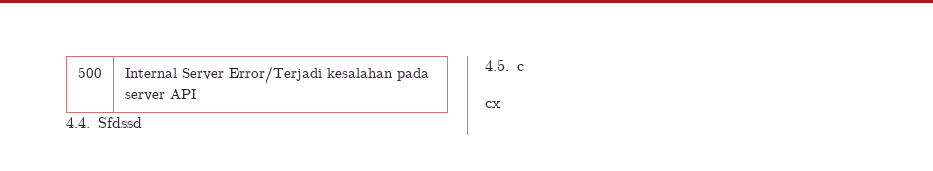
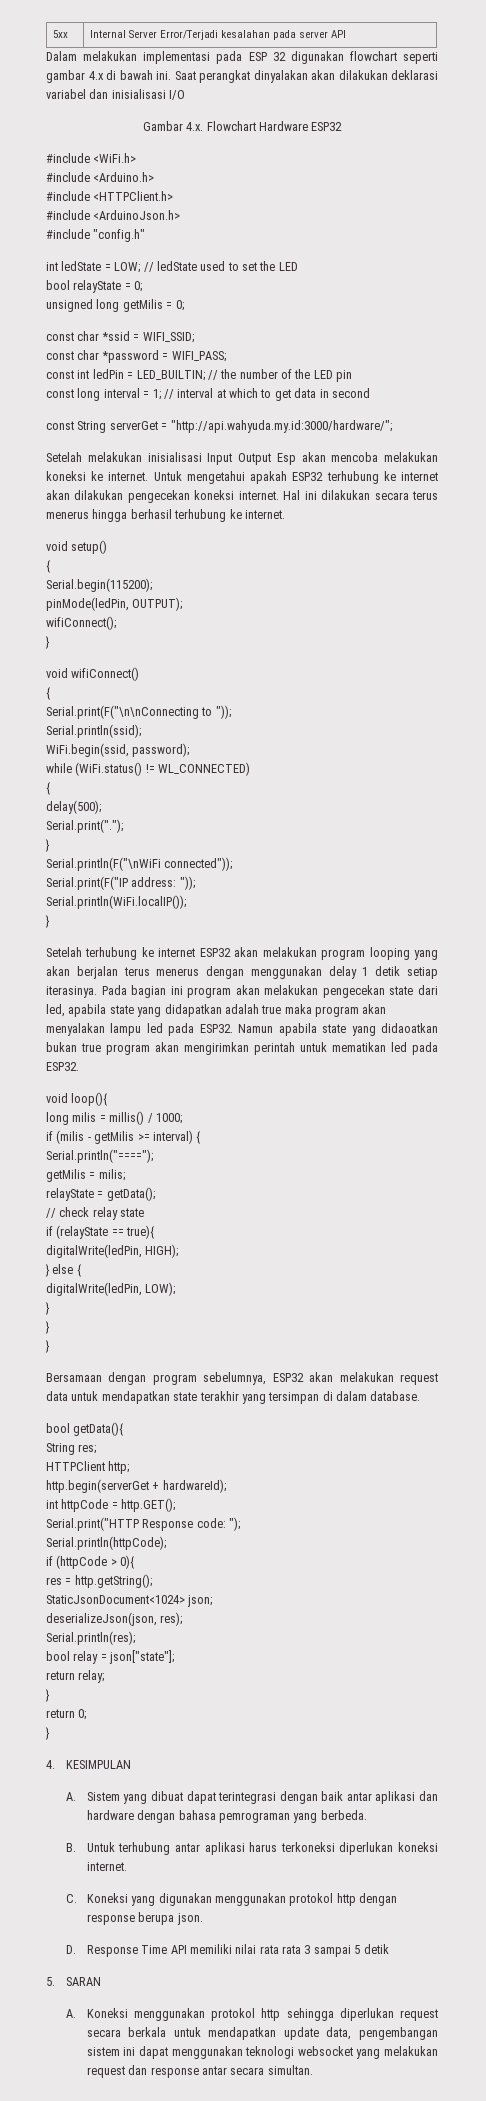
- 500 | Internal Server Error/Terjadi kesalahan pada server API
+ 5xx | Internal Server Error/Terjadi kesalahan pada server API
- 4.4. Sfdssd
- 4.5. c
- cx
+ Dalam melakukan implementasi pada ESP 32 digunakan flowchart seperti gambar 4.x di bawah ini. Saat perangkat dinyalakan akan dilakukan deklarasi variabel dan inisialisasi I/O
+ Gambar 4.x. Flowchart Hardware ESP32
+ #include <WiFi.h>
+ #include <Arduino.h>
+ #include <HTTPClient.h>
+ #include <ArduinoJson.h>
+ #include "config.h"
+ int ledState = LOW; // ledState used to set the LED
+ bool relayState = 0;
+ unsigned long getMilis = 0;
+ const char *ssid = WIFI_SSID;
+ const char *password = WIFI_PASS;
+ const int ledPin = LED_BUILTIN; // the number of the LED pin
+ const long interval = 1; // interval at which to get data in second
+ const String serverGet = "http://api.wahyuda.my.id:3000/hardware/";
+ Setelah melakukan inisialisasi Input Output Esp akan mencoba melakukan koneksi ke internet. Untuk mengetahui apakah ESP32 terhubung ke internet akan dilakukan pengecekan koneksi internet. Hal ini dilakukan secara terus menerus hingga berhasil terhubung ke internet.
+ void setup()
+ {
+ Serial.begin(115200);
+ pinMode(ledPin, OUTPUT);
+ wifiConnect();
+ }
+ void wifiConnect()
+ {
+ Serial.print(F("\n\nConnecting to "));
+ Serial.println(ssid);
+ WiFi.begin(ssid, password);
+ while (WiFi.status() != WL_CONNECTED)
+ {
+ delay(500);
+ Serial.print(".");
+ }
+ Serial.println(F("\nWiFi connected"));
+ Serial.print(F("IP address: "));
+ Serial.println(WiFi.localIP());
+ }
+ Setelah terhubung ke internet ESP32 akan melakukan program looping yang akan berjalan terus menerus dengan menggunakan delay 1 detik setiap iterasinya. Pada bagian ini program akan melakukan pengecekan state dari led, apabila state yang didapatkan adalah true maka program akan menyalakan lampu led pada ESP32. Namun apabila state yang didaoatkan bukan true program akan mengirimkan perintah untuk mematikan led pada ESP32.
+ void loop(){
+ long milis = millis() / 1000;
+ if (milis - getMilis >= interval) {
+ Serial.println("====");
+ getMilis = milis;
+ relayState = getData();
+ // check relay state
+ if (relayState == true){
+ digitalWrite(ledPin, HIGH);
+ } else {
+ digitalWrite(ledPin, LOW);
+ }
+ }
+ }
+ Bersamaan dengan program sebelumnya, ESP32 akan melakukan request data untuk mendapatkan state terakhir yang tersimpan di dalam database.
+ bool getData(){
+ String res;
+ HTTPClient http;
+ http.begin(serverGet + hardwareId);
+ int httpCode = http.GET();
+ Serial.print("HTTP Response code: ");
+ Serial.println(httpCode);
+ if (httpCode > 0){
+ res = http.getString();
+ StaticJsonDocument<1024> json;
+ deserializeJson(json, res);
+ Serial.println(res);
+ bool relay = json["state"];
+ return relay;
+ }
+ return 0;
+ }
+ 4. KESIMPULAN
+ A. Sistem yang dibuat dapat terintegrasi dengan baik antar aplikasi dan hardware dengan bahasa pemrograman yang berbeda.
+ B. Untuk terhubung antar aplikasi harus terkoneksi diperlukan koneksi internet.
+ C. Koneksi yang digunakan menggunakan protokol http dengan response berupa json.
+ D. Response Time API memiliki nilai rata rata 3 sampai 5 detik
+ 5. SARAN
+ A. Koneksi menggunakan protokol http sehingga diperlukan request secara berkala untuk mendapatkan update data, pengembangan sistem ini dapat menggunakan teknologi websocket yang melakukan request dan response antar secara simultan.

